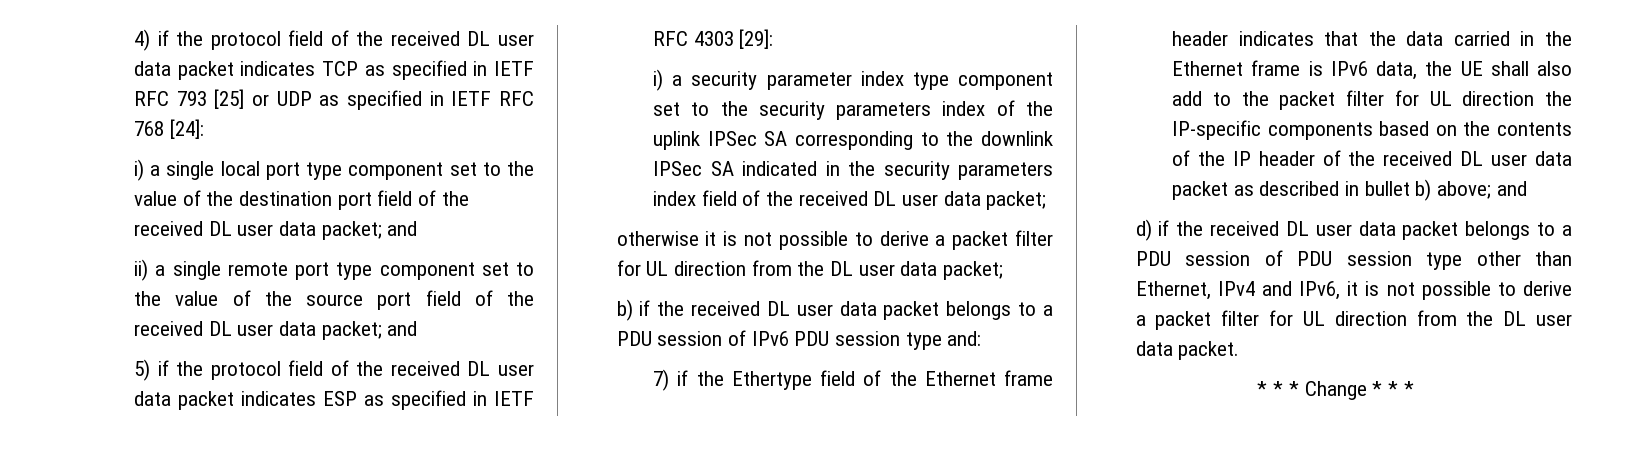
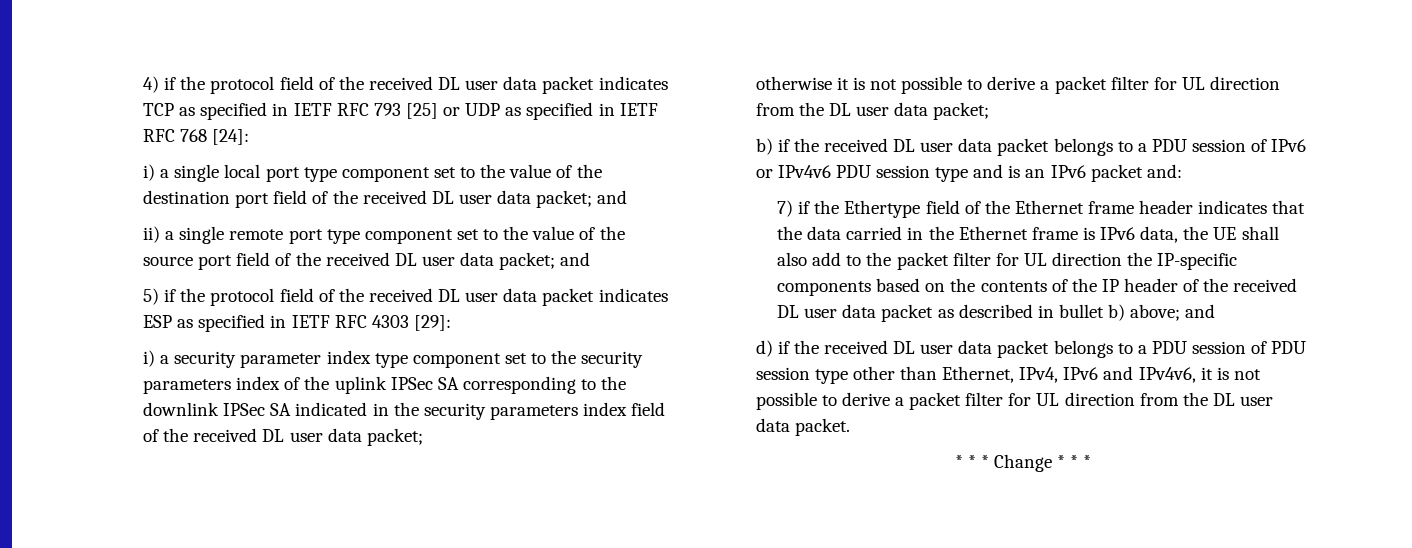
- b) if the received DL user data packet belongs to a PDU session of IPv6 PDU session type and:
+ b) if the received DL user data packet belongs to a PDU session of IPv6 or IPv4v6 PDU session type and is an IPv6 packet and:
- d) if the received DL user data packet belongs to a PDU session of PDU session type other than Ethernet, IPv4 and IPv6, it is not possible to derive a packet filter for UL direction from the DL user data packet.
+ d) if the received DL user data packet belongs to a PDU session of PDU session type other than Ethernet, IPv4, IPv6 and IPv4v6, it is not possible to derive a packet filter for UL direction from the DL user data packet.

